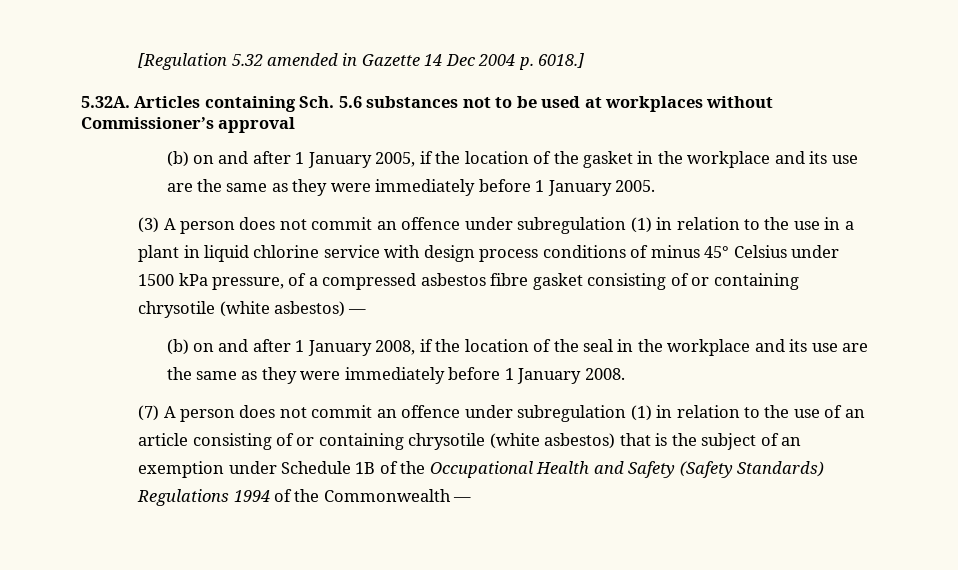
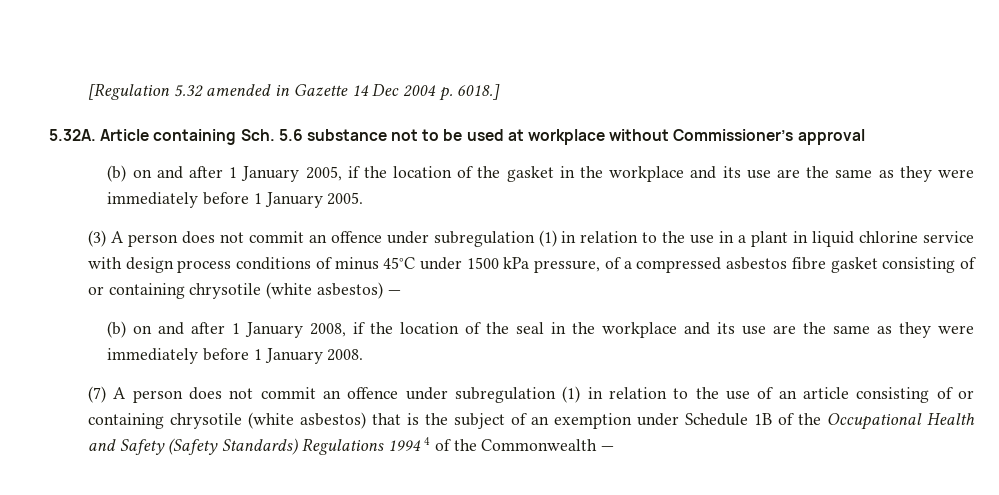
- 5.32A. Articles containing Sch. 5.6 substances not to be used at workplaces without Commissioner’s approval
+ 5.32A. Article containing Sch. 5.6 substance not to be used at workplace without Commissioner’s approval
- (3) A person does not commit an offence under subregulation (1) in relation to the use in a plant in liquid chlorine service with design process conditions of minus 45° Celsius under 1500 kPa pressure, of a compressed asbestos fibre gasket consisting of or containing chrysotile (white asbestos) —
+ (3) A person does not commit an offence under subregulation (1) in relation to the use in a plant in liquid chlorine service with design process conditions of minus 45°C under 1500 kPa pressure, of a compressed asbestos fibre gasket consisting of or containing chrysotile (white asbestos) —
- (7) A person does not commit an offence under subregulation (1) in relation to the use of an article consisting of or containing chrysotile (white asbestos) that is the subject of an exemption under Schedule 1B of the Occupational Health and Safety (Safety Standards) Regulations 1994 of the Commonwealth —
+ (7) A person does not commit an offence under subregulation (1) in relation to the use of an article consisting of or containing chrysotile (white asbestos) that is the subject of an exemption under Schedule 1B of the Occupational Health and Safety (Safety Standards) Regulations 1994 4 of the Commonwealth —

